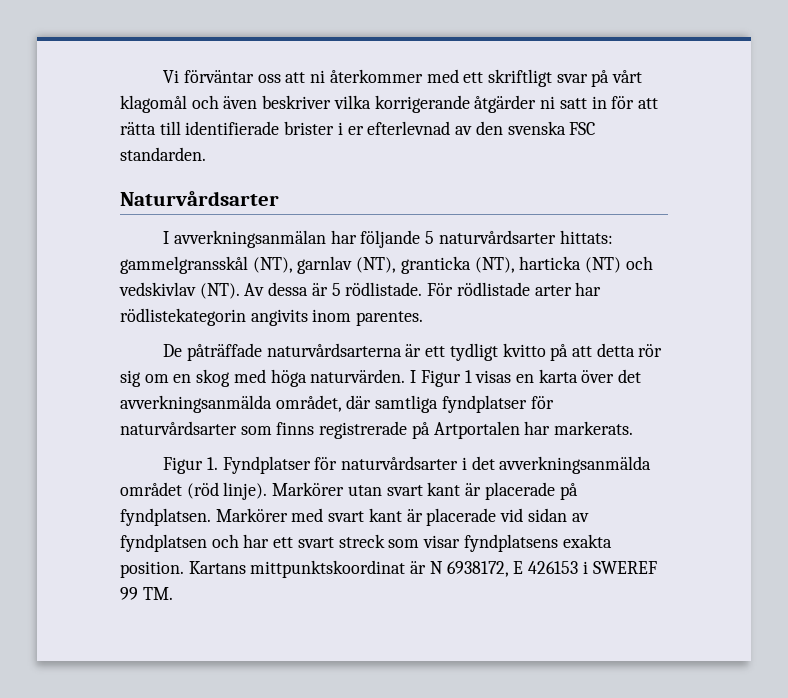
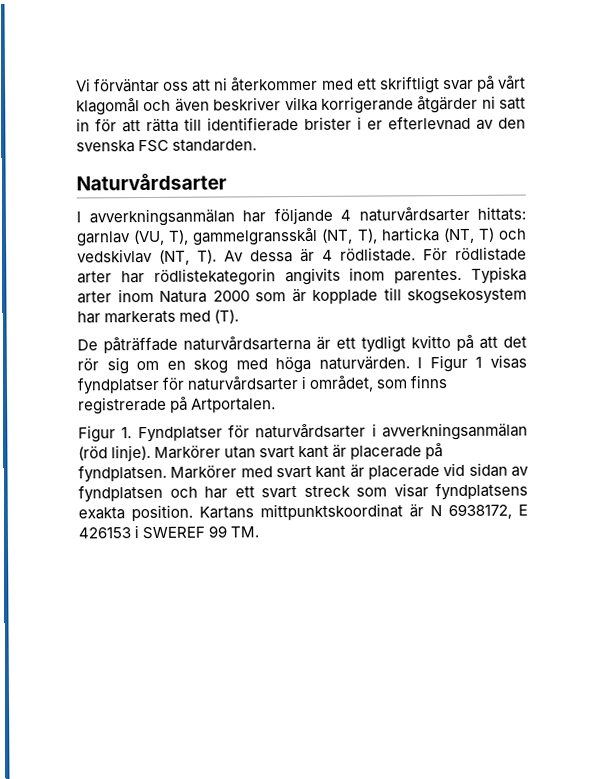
- I avverkningsanmälan har följande 5 naturvårdsarter hittats: gammelgransskål (NT), garnlav (NT), granticka (NT), harticka (NT) och vedskivlav (NT). Av dessa är 5 rödlistade.
+ I avverkningsanmälan har följande 4 naturvårdsarter hittats: garnlav (VU, T), gammelgransskål (NT, T), harticka (NT, T) och vedskivlav (NT, T). Av dessa är 4 rödlistade.
+ Typiska arter inom Natura 2000 som är kopplade till skogsekosystem har markerats med (T).
- De påträffade naturvårdsarterna är ett tydligt kvitto på att detta rör sig om en skog med höga naturvärden.
+ De påträffade naturvårdsarterna är ett tydligt kvitto på att det rör sig om en skog med höga naturvärden.
- I Figur 1 visas en karta över det avverkningsanmälda området, där samtliga fyndplatser för naturvårdsarter som finns registrerade på Artportalen har markerats.
+ I Figur 1 visas fyndplatser för naturvårdsarter i området, som finns registrerade på Artportalen.
- Figur 1. Fyndplatser för naturvårdsarter i det avverkningsanmälda området (röd linje).
+ Figur 1. Fyndplatser för naturvårdsarter i avverkningsanmälan (röd linje).

